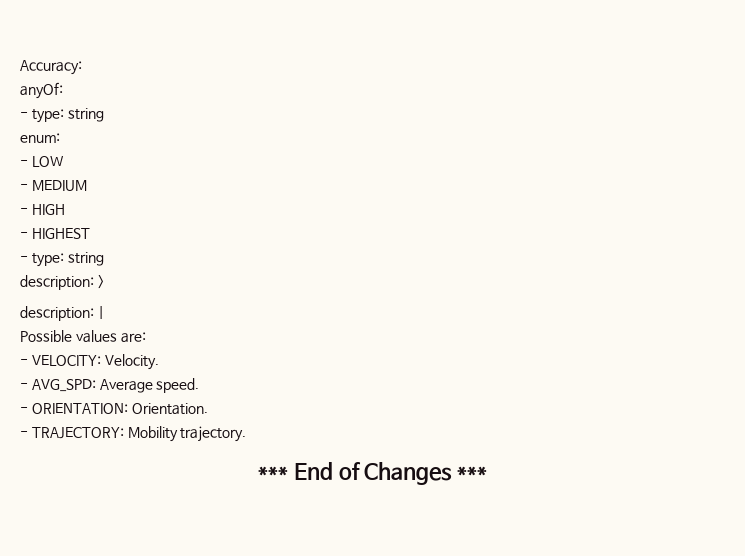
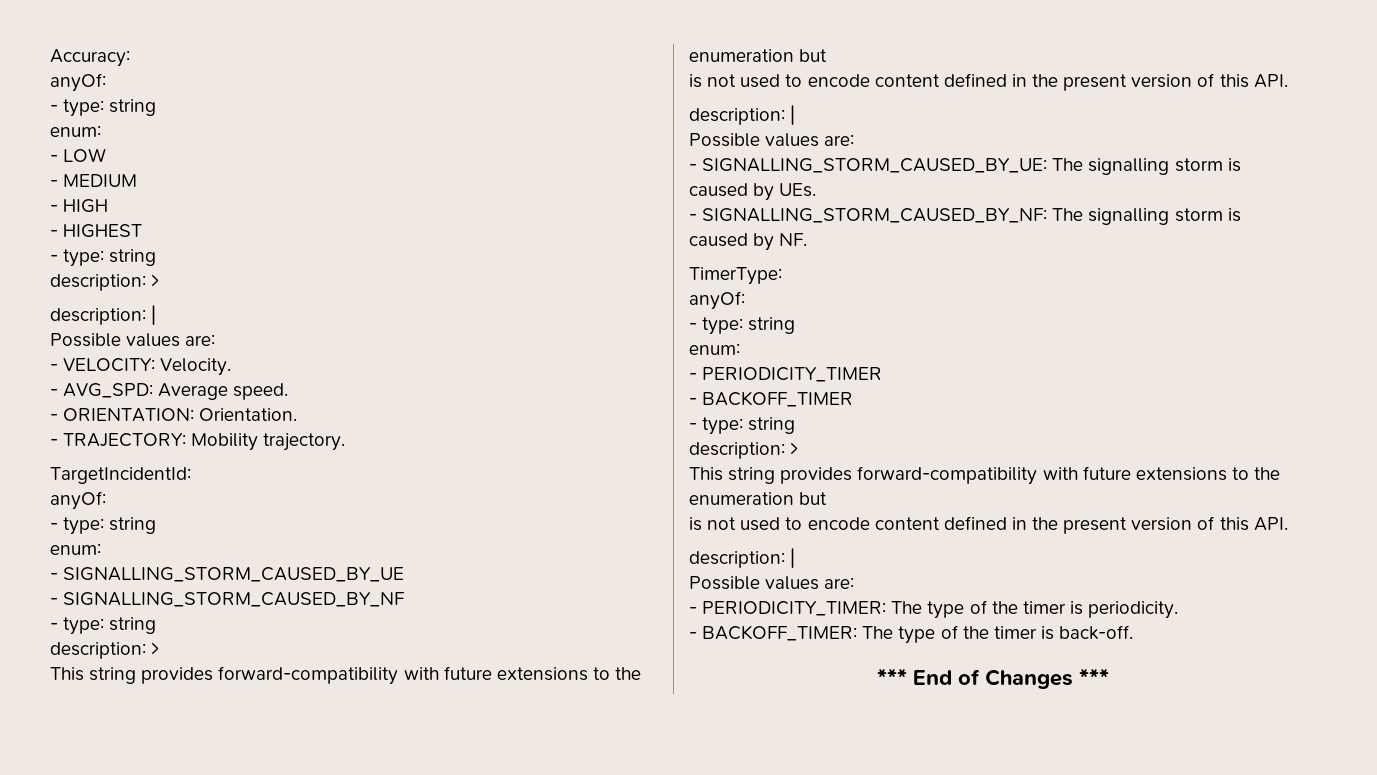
+ TargetIncidentId:
+ anyOf:
+ - type: string
+ enum:
+ - SIGNALLING_STORM_CAUSED_BY_UE
+ - SIGNALLING_STORM_CAUSED_BY_NF
+ - type: string
+ description: >
+ This string provides forward-compatibility with future extensions to the enumeration but
+ is not used to encode content defined in the present version of this API.
+ description: |
+ Possible values are:
+ - SIGNALLING_STORM_CAUSED_BY_UE: The signalling storm is caused by UEs.
+ - SIGNALLING_STORM_CAUSED_BY_NF: The signalling storm is caused by NF.
+ TimerType:
+ anyOf:
+ - type: string
+ enum:
+ - PERIODICITY_TIMER
+ - BACKOFF_TIMER
+ - type: string
+ description: >
+ This string provides forward-compatibility with future extensions to the enumeration but
+ is not used to encode content defined in the present version of this API.
+ description: |
+ Possible values are:
+ - PERIODICITY_TIMER: The type of the timer is periodicity.
+ - BACKOFF_TIMER: The type of the timer is back-off.

